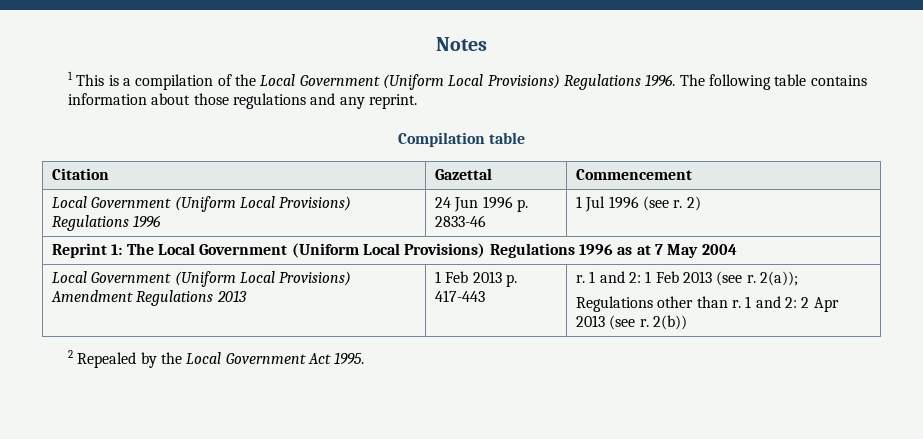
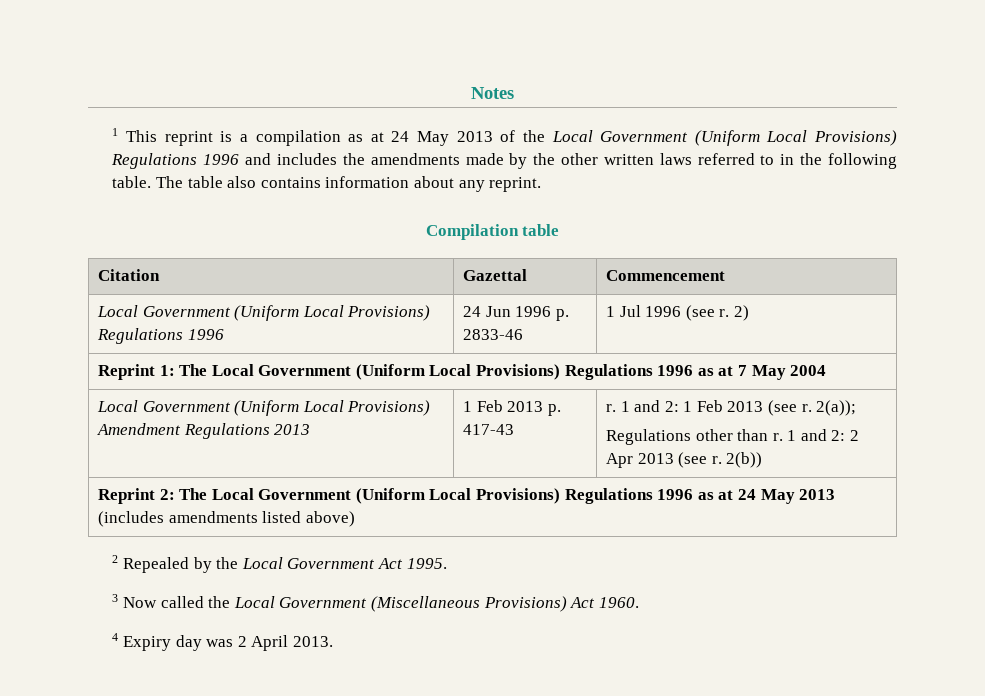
- 1 This is a compilation of the Local Government (Uniform Local Provisions) Regulations 1996. The following table contains information about those regulations and any reprint.
+ 1 This reprint is a compilation as at 24 May 2013 of the Local Government (Uniform Local Provisions) Regulations 1996 and includes the amendments made by the other written laws referred to in the following table. The table also contains information about any reprint.
- Local Government (Uniform Local Provisions) Amendment Regulations 2013 | 1 Feb 2013 p. 417-443 | r. 1 and 2: 1 Feb 2013 (see r. 2(a));
+ Local Government (Uniform Local Provisions) Amendment Regulations 2013 | 1 Feb 2013 p. 417-43 | r. 1 and 2: 1 Feb 2013 (see r. 2(a));
+ Reprint 2: The Local Government (Uniform Local Provisions) Regulations 1996 as at 24 May 2013 (includes amendments listed above)
+ 3 Now called the Local Government (Miscellaneous Provisions) Act 1960.
+ 4 Expiry day was 2 April 2013.

